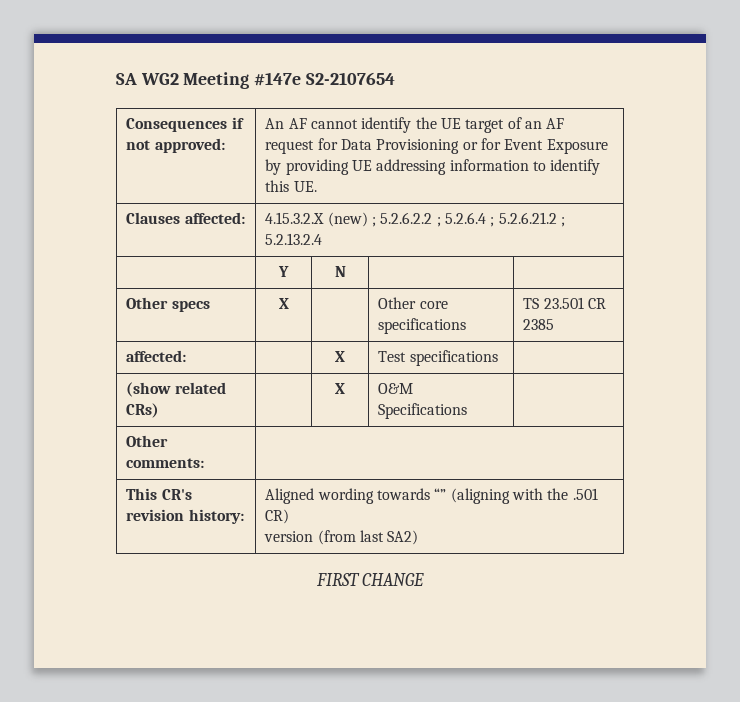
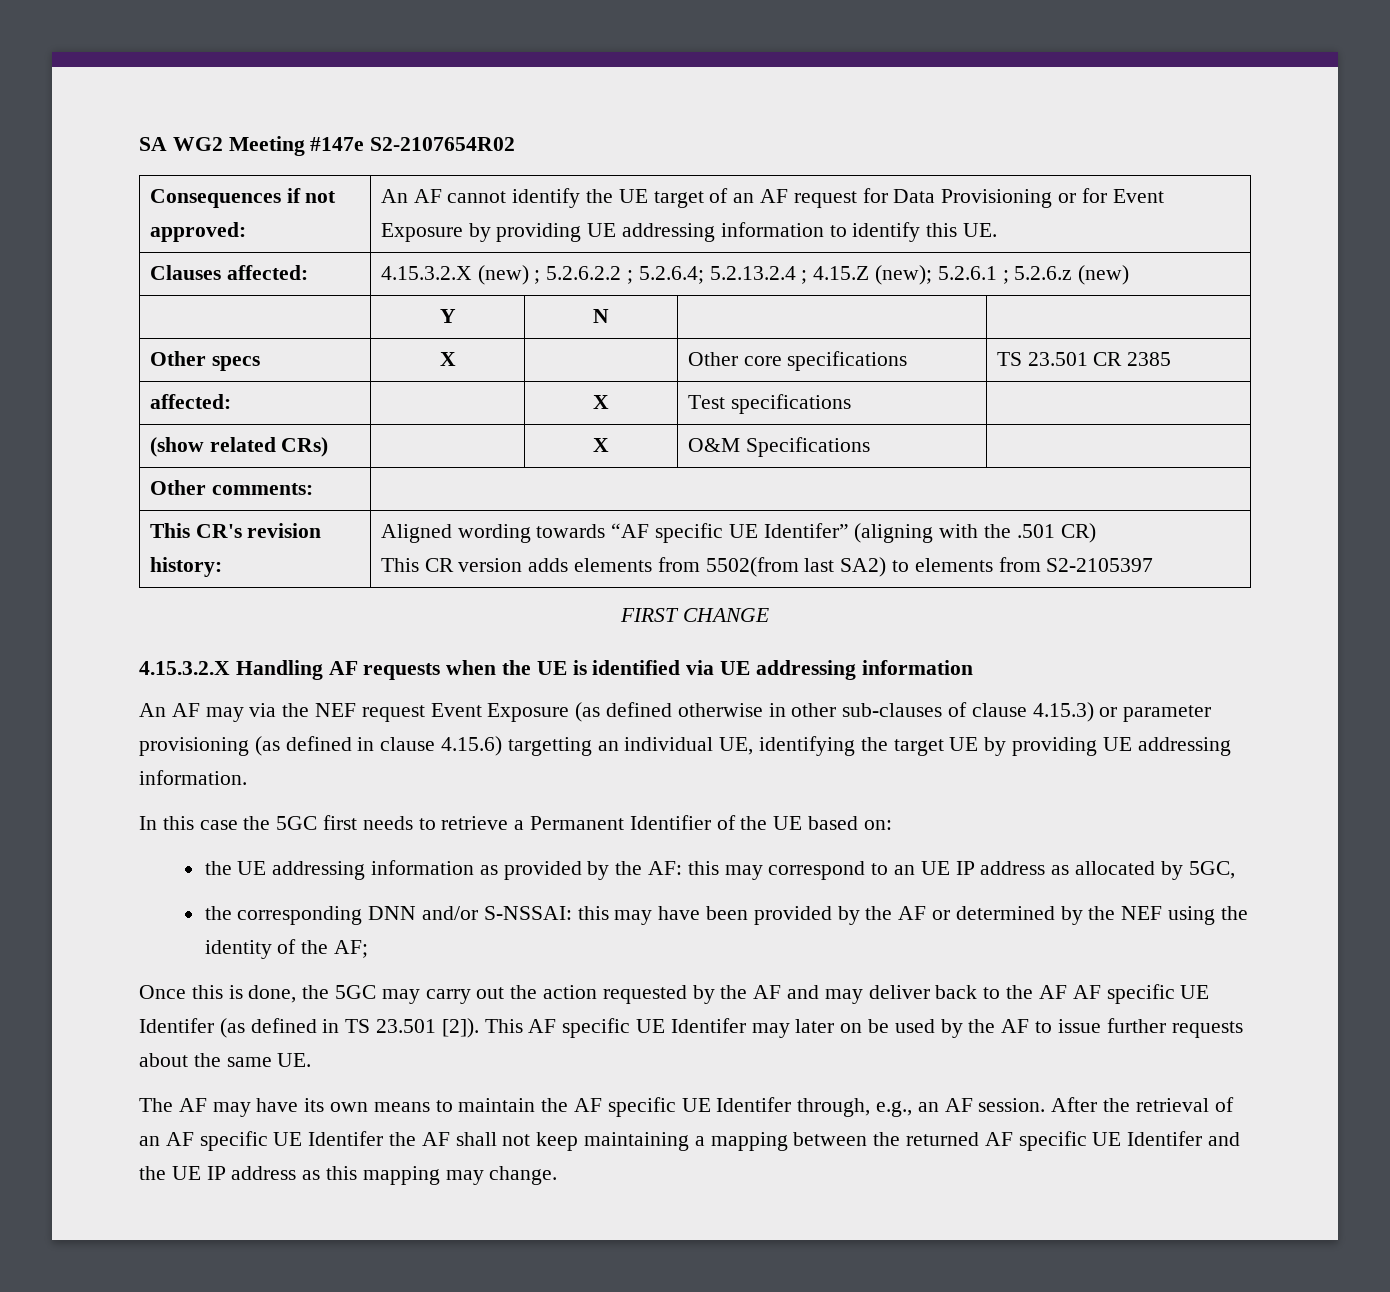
- SA WG2 Meeting #147e S2-2107654
+ SA WG2 Meeting #147e S2-2107654R02
- Clauses affected: | 4.15.3.2.X (new) ; 5.2.6.2.2 ; 5.2.6.4 ; 5.2.6.21.2 ; 5.2.13.2.4
+ Clauses affected: | 4.15.3.2.X (new) ; 5.2.6.2.2 ; 5.2.6.4; 5.2.13.2.4 ; 4.15.Z (new); 5.2.6.1 ; 5.2.6.z (new)
- This CR's revision history: | Aligned wording towards “” (aligning with the .501 CR)
- version (from last SA2)
+ This CR's revision history: | Aligned wording towards “AF specific UE Identifer” (aligning with the .501 CR)
+ This CR version adds elements from 5502(from last SA2) to elements from S2-2105397
  FIRST CHANGE
+ 4.15.3.2.X Handling AF requests when the UE is identified via UE addressing information
+ An AF may via the NEF request Event Exposure (as defined otherwise in other sub-clauses of clause 4.15.3) or parameter provisioning (as defined in clause 4.15.6) targetting an individual UE, identifying the target UE by providing UE addressing information.
+ In this case the 5GC first needs to retrieve a Permanent Identifier of the UE based on:
+ the UE addressing information as provided by the AF: this may correspond to an UE IP address as allocated by 5GC,
+ the corresponding DNN and/or S-NSSAI: this may have been provided by the AF or determined by the NEF using the identity of the AF;
+ Once this is done, the 5GC may carry out the action requested by the AF and may deliver back to the AF AF specific UE Identifer (as defined in TS 23.501 [2]). This AF specific UE Identifer may later on be used by the AF to issue further requests about the same UE.
+ The AF may have its own means to maintain the AF specific UE Identifer through, e.g., an AF session. After the retrieval of an AF specific UE Identifer the AF shall not keep maintaining a mapping between the returned AF specific UE Identifer and the UE IP address as this mapping may change.

